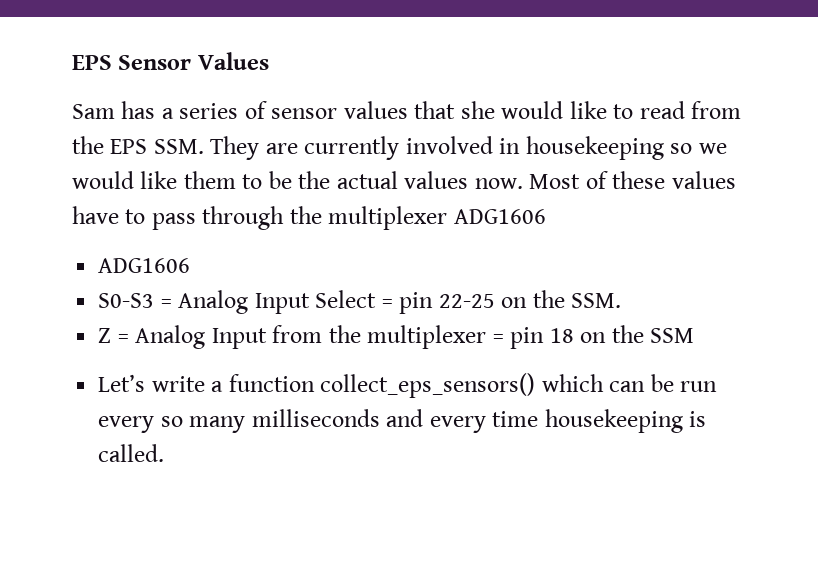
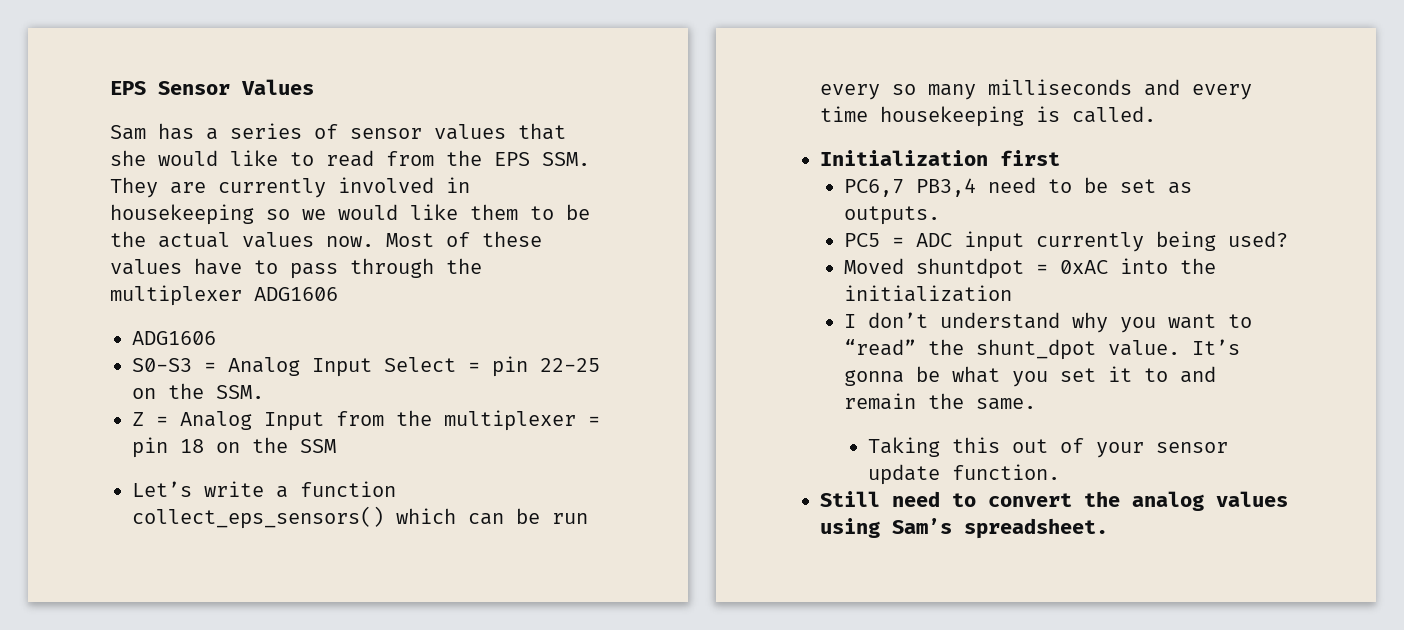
+ Initialization first
+ PC6,7 PB3,4 need to be set as outputs.
+ PC5 = ADC input currently being used?
+ Moved shuntdpot = 0xAC into the initialization
+ I don’t understand why you want to “read” the shunt_dpot value. It’s gonna be what you set it to and remain the same.
+ Taking this out of your sensor update function.
+ Still need to convert the analog values using Sam’s spreadsheet.

